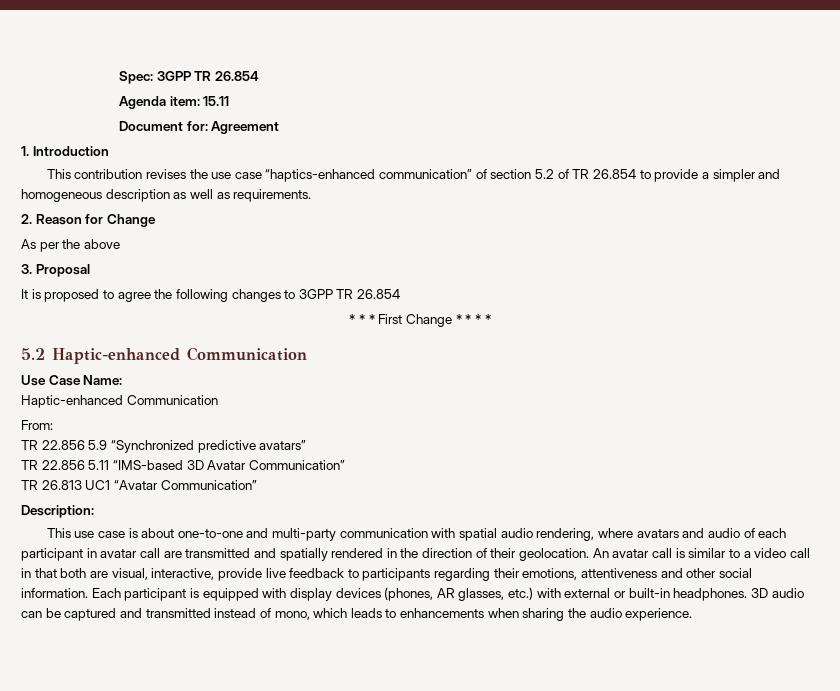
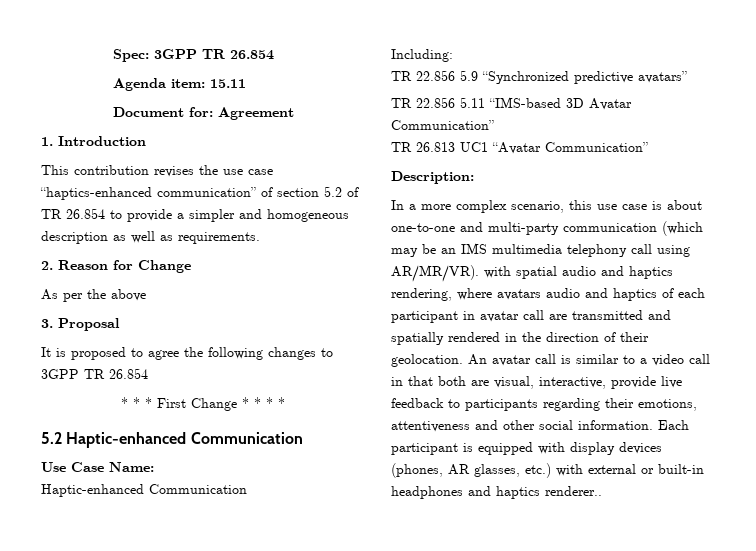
- From:
+ Including:
- This use case is about one-to-one and multi-party communication with spatial audio rendering, where avatars and audio of each participant in avatar call are transmitted and spatially rendered in the direction of their geolocation.
+ In a more complex scenario, this use case is about one-to-one and multi-party communication (which may be an IMS multimedia telephony call using AR/MR/VR). with spatial audio and haptics rendering, where avatars audio and haptics of each participant in avatar call are transmitted and spatially rendered in the direction of their geolocation.
- Each participant is equipped with display devices (phones, AR glasses, etc.) with external or built-in headphones. 3D audio can be captured and transmitted instead of mono, which leads to enhancements when sharing the audio experience.
+ Each participant is equipped with display devices (phones, AR glasses, etc.) with external or built-in headphones and haptics renderer..

